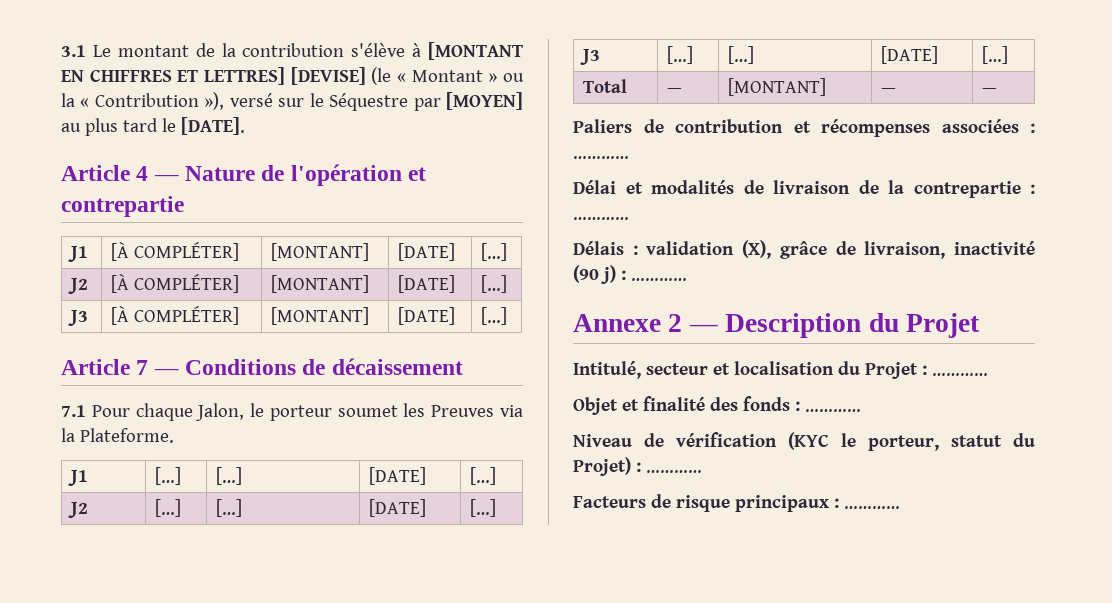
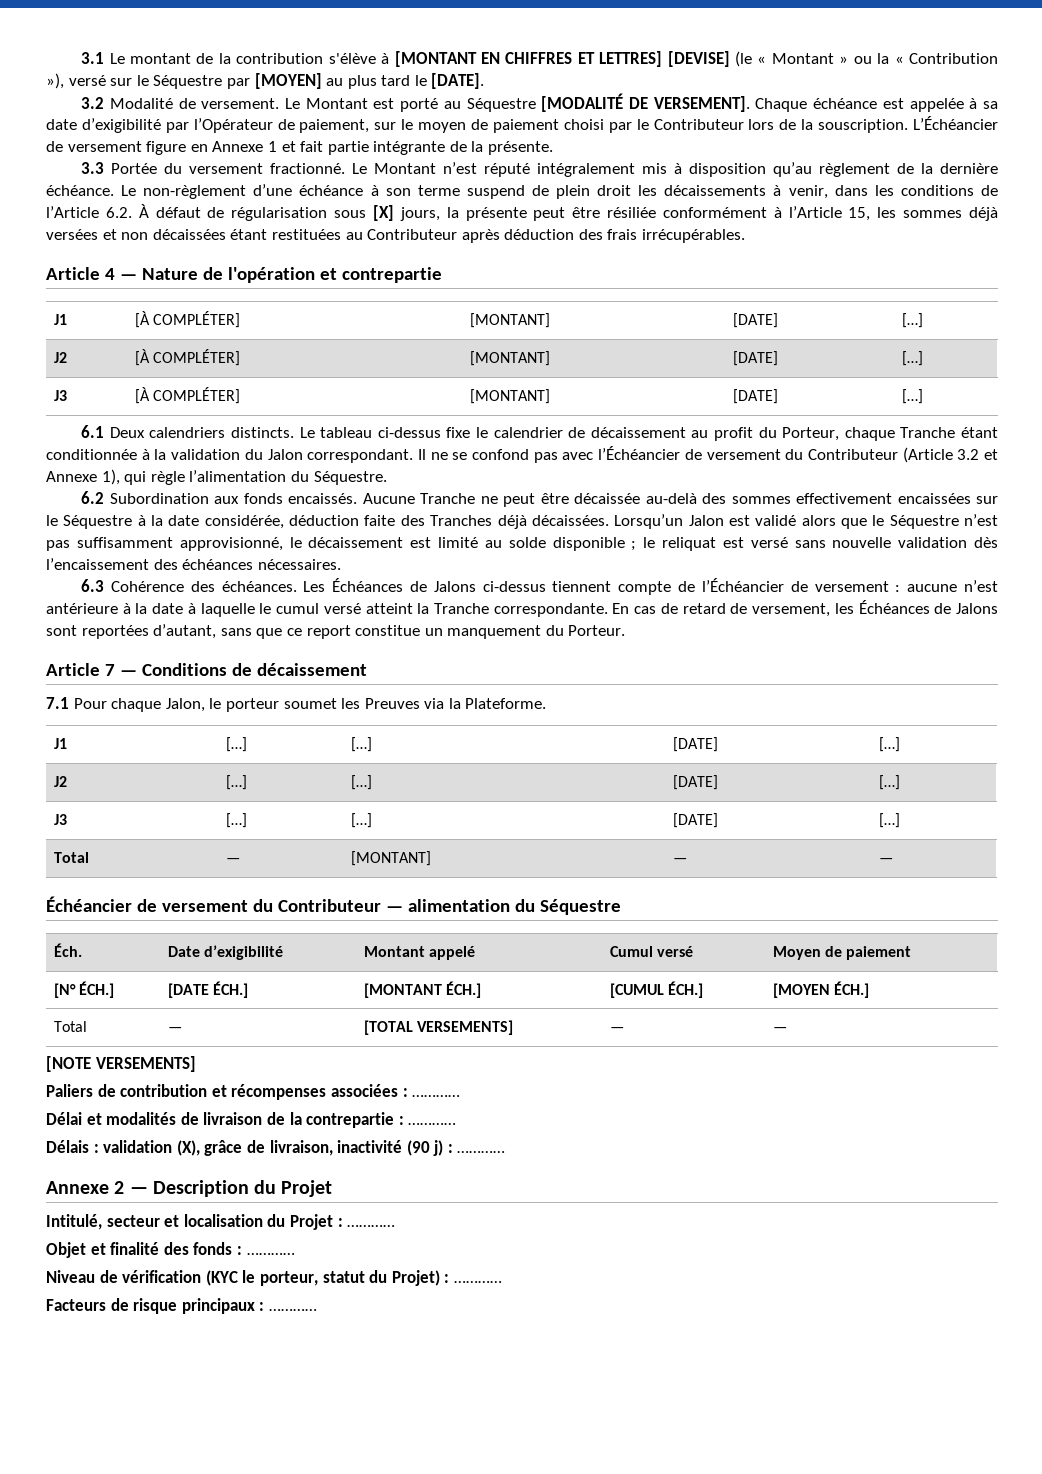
+ 3.2 Modalité de versement. Le Montant est porté au Séquestre [MODALITÉ DE VERSEMENT]. Chaque échéance est appelée à sa date d’exigibilité par l’Opérateur de paiement, sur le moyen de paiement choisi par le Contributeur lors de la souscription. L’Échéancier de versement figure en Annexe 1 et fait partie intégrante de la présente.
+ 3.3 Portée du versement fractionné. Le Montant n’est réputé intégralement mis à disposition qu’au règlement de la dernière échéance. Le non-règlement d’une échéance à son terme suspend de plein droit les décaissements à venir, dans les conditions de l’Article 6.2. À défaut de régularisation sous [X] jours, la présente peut être résiliée conformément à l’Article 15, les sommes déjà versées et non décaissées étant restituées au Contributeur après déduction des frais irrécupérables.
+ 6.1 Deux calendriers distincts. Le tableau ci-dessus fixe le calendrier de décaissement au profit du Porteur, chaque Tranche étant conditionnée à la validation du Jalon correspondant. Il ne se confond pas avec l’Échéancier de versement du Contributeur (Article 3.2 et Annexe 1), qui règle l’alimentation du Séquestre.
+ 6.2 Subordination aux fonds encaissés. Aucune Tranche ne peut être décaissée au-delà des sommes effectivement encaissées sur le Séquestre à la date considérée, déduction faite des Tranches déjà décaissées. Lorsqu’un Jalon est validé alors que le Séquestre n’est pas suffisamment approvisionné, le décaissement est limité au solde disponible ; le reliquat est versé sans nouvelle validation dès l’encaissement des échéances nécessaires.
+ 6.3 Cohérence des échéances. Les Échéances de Jalons ci-dessus tiennent compte de l’Échéancier de versement : aucune n’est antérieure à la date à laquelle le cumul versé atteint la Tranche correspondante. En cas de retard de versement, les Échéances de Jalons sont reportées d’autant, sans que ce report constitue un manquement du Porteur.
+ Échéancier de versement du Contributeur — alimentation du Séquestre
+ Éch. | Date d’exigibilité | Montant appelé | Cumul versé | Moyen de paiement
+ [N° ÉCH.] | [DATE ÉCH.] | [MONTANT ÉCH.] | [CUMUL ÉCH.] | [MOYEN ÉCH.]
+ Total | — | [TOTAL VERSEMENTS] | — | —
+ [NOTE VERSEMENTS]

